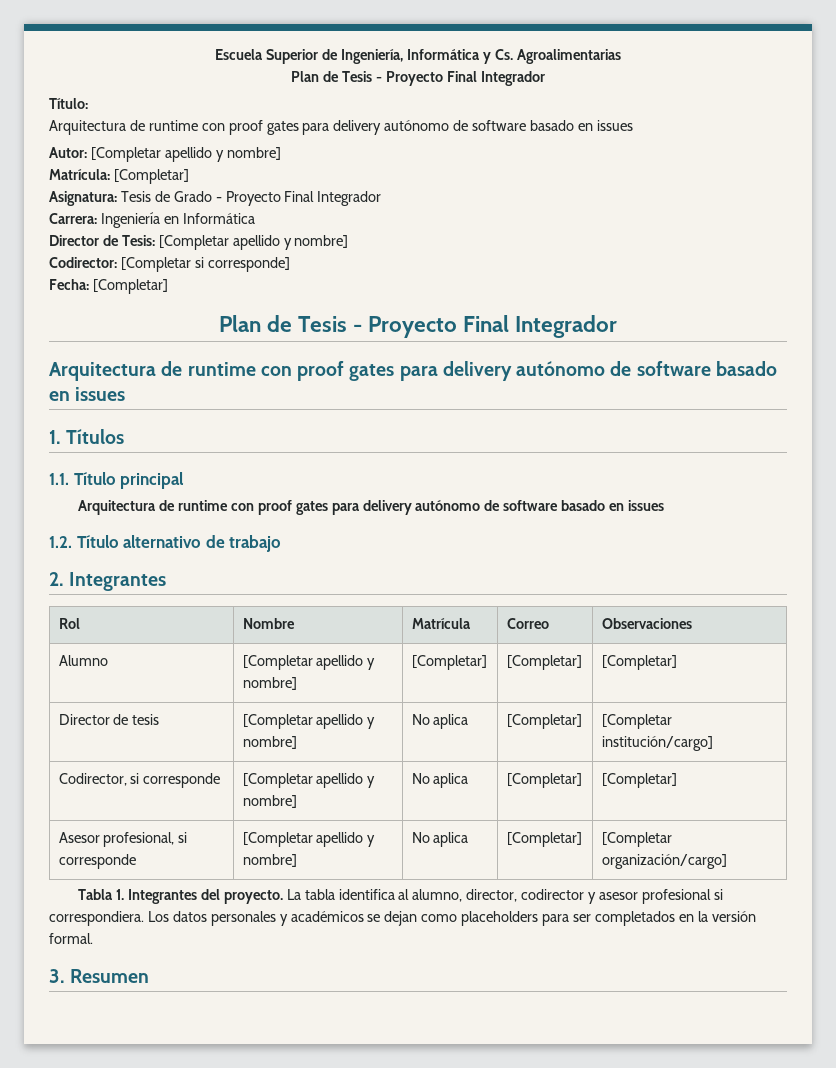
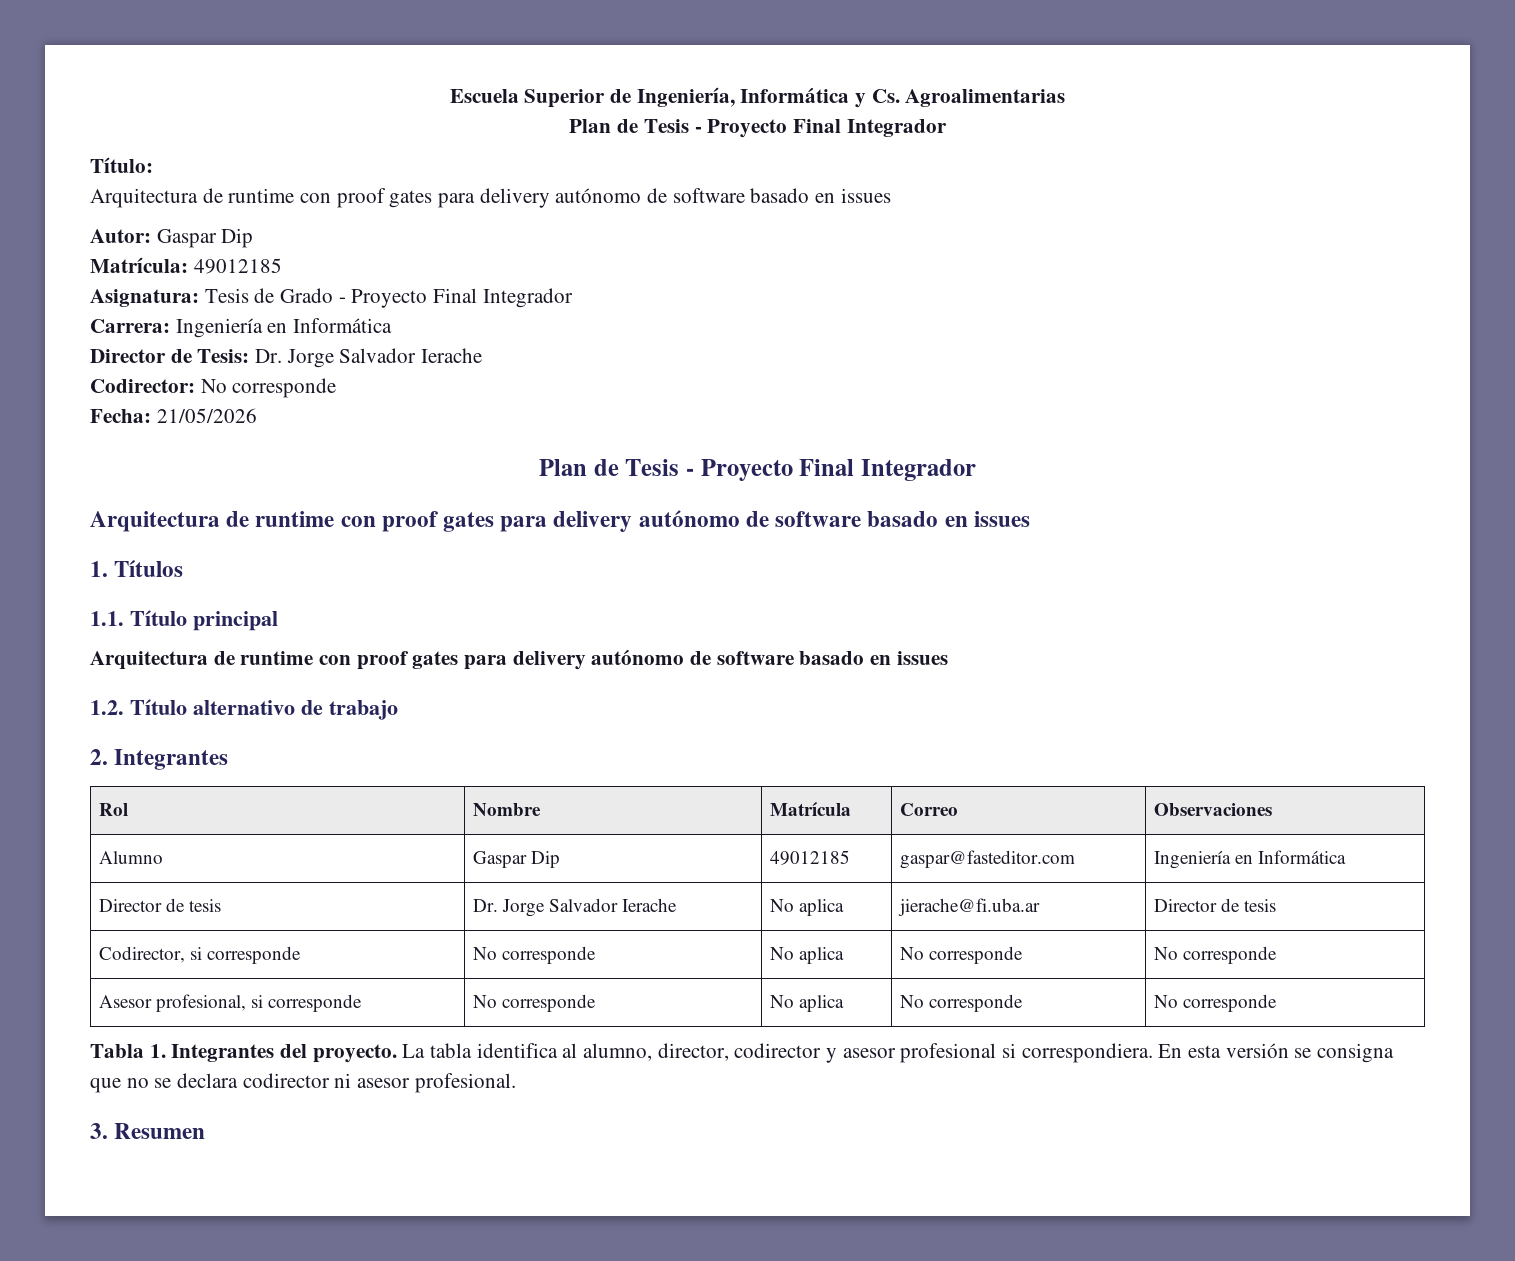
- Autor: [Completar apellido y nombre]
+ Autor: Gaspar Dip
- Matrícula: [Completar]
+ Matrícula: 49012185
- Director de Tesis: [Completar apellido y nombre]
- Codirector: [Completar si corresponde]
+ Director de Tesis: Dr. Jorge Salvador Ierache
+ Codirector: No corresponde
- Fecha: [Completar]
+ Fecha: 21/05/2026
- Alumno | [Completar apellido y nombre] | [Completar] | [Completar] | [Completar]
- Director de tesis | [Completar apellido y nombre] | No aplica | [Completar] | [Completar institución/cargo]
- Codirector, si corresponde | [Completar apellido y nombre] | No aplica | [Completar] | [Completar]
- Asesor profesional, si corresponde | [Completar apellido y nombre] | No aplica | [Completar] | [Completar organización/cargo]
+ Alumno | Gaspar Dip | 49012185 | gaspar@fasteditor.com | Ingeniería en Informática
+ Director de tesis | Dr. Jorge Salvador Ierache | No aplica | jierache@fi.uba.ar | Director de tesis
+ Codirector, si corresponde | No corresponde | No aplica | No corresponde | No corresponde
+ Asesor profesional, si corresponde | No corresponde | No aplica | No corresponde | No corresponde
- Los datos personales y académicos se dejan como placeholders para ser completados en la versión formal.
+ En esta versión se consigna que no se declara codirector ni asesor profesional.

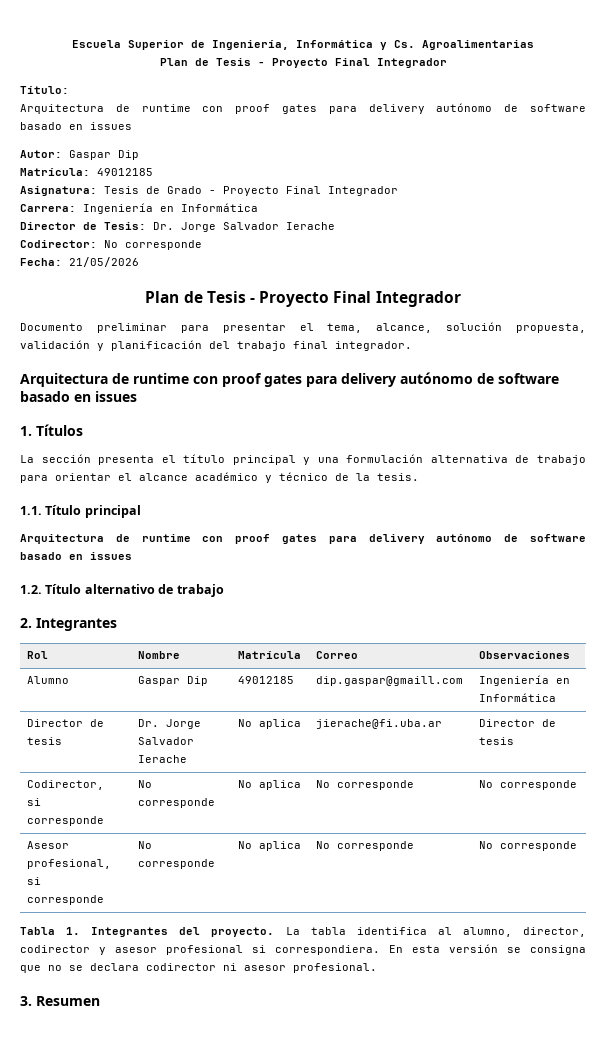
+ Documento preliminar para presentar el tema, alcance, solución propuesta, validación y planificación del trabajo final integrador.
+ La sección presenta el título principal y una formulación alternativa de trabajo para orientar el alcance académico y técnico de la tesis.
- Alumno | Gaspar Dip | 49012185 | gaspar@fasteditor.com | Ingeniería en Informática
+ Alumno | Gaspar Dip | 49012185 | dip.gaspar@gmaill.com | Ingeniería en Informática

